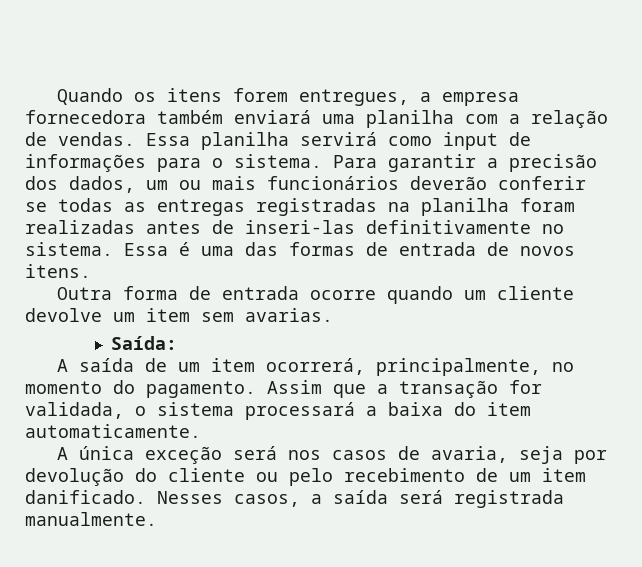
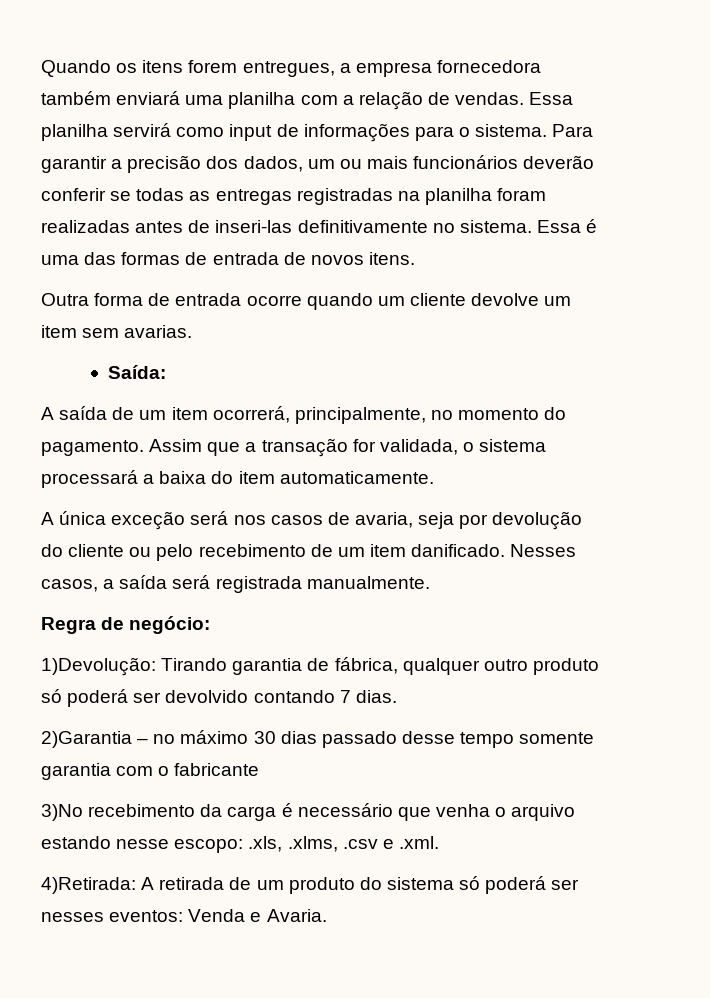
+ Regra de negócio:
+ 1)Devolução: Tirando garantia de fábrica, qualquer outro produto só poderá ser devolvido contando 7 dias.
+ 2)Garantia – no máximo 30 dias passado desse tempo somente garantia com o fabricante
+ 3)No recebimento da carga é necessário que venha o arquivo estando nesse escopo: .xls, .xlms, .csv e .xml.
+ 4)Retirada: A retirada de um produto do sistema só poderá ser nesses eventos: Venda e Avaria.

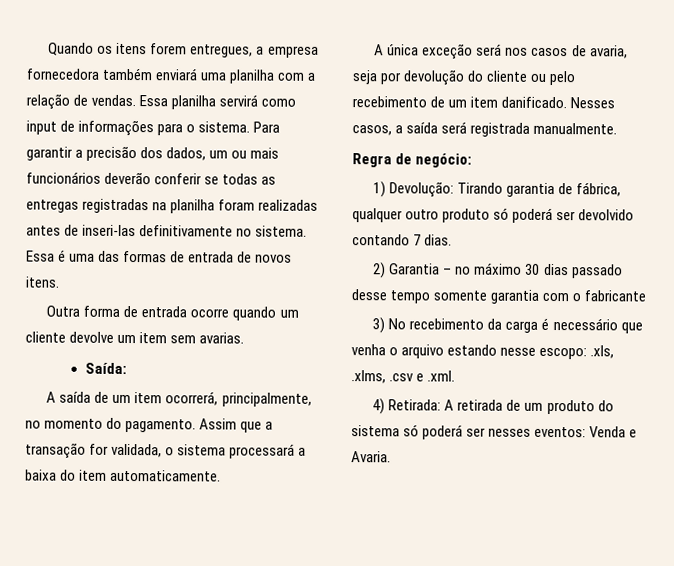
- 1)Devolução: Tirando garantia de fábrica, qualquer outro produto só poderá ser devolvido contando 7 dias.
+ 1) Devolução: Tirando garantia de fábrica, qualquer outro produto só poderá ser devolvido contando 7 dias.
- 2)Garantia – no máximo 30 dias passado desse tempo somente garantia com o fabricante
+ 2) Garantia – no máximo 30 dias passado desse tempo somente garantia com o fabricante
- 3)No recebimento da carga é necessário que venha o arquivo estando nesse escopo: .xls, .xlms, .csv e .xml.
+ 3) No recebimento da carga é necessário que venha o arquivo estando nesse escopo: .xls, .xlms, .csv e .xml.
- 4)Retirada: A retirada de um produto do sistema só poderá ser nesses eventos: Venda e Avaria.
+ 4) Retirada: A retirada de um produto do sistema só poderá ser nesses eventos: Venda e Avaria.

